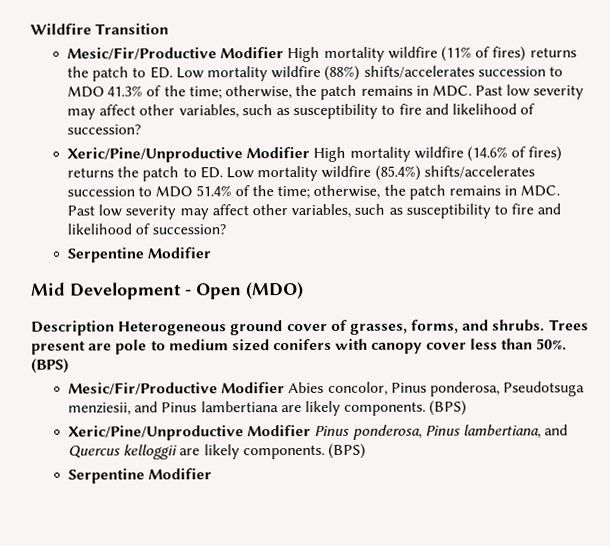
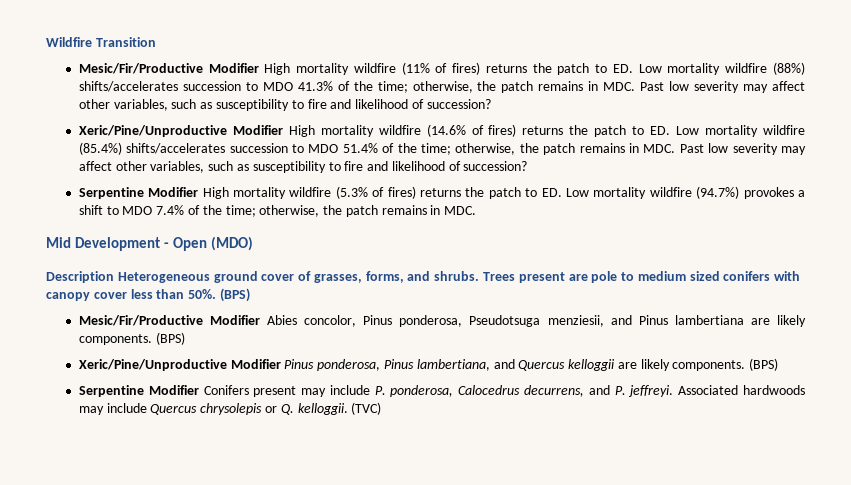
  Xeric/Pine/Unproductive Modifier High mortality wildfire (14.6% of fires) returns the patch to ED. Low mortality wildfire (85.4%) shifts/accelerates succession to MDO 51.4% of the time; otherwise, the patch remains in MDC. Past low severity may affect other variables, such as susceptibility to fire and likelihood of succession?
- Serpentine Modifier
+ Serpentine Modifier High mortality wildfire (5.3% of fires) returns the patch to ED. Low mortality wildfire (94.7%) provokes a shift to MDO 7.4% of the time; otherwise, the patch remains in MDC.
  Xeric/Pine/Unproductive Modifier Pinus ponderosa, Pinus lambertiana, and Quercus kelloggii are likely components. (BPS)
- Serpentine Modifier
+ Serpentine Modifier Conifers present may include P. ponderosa, Calocedrus decurrens, and P. jeffreyi. Associated hardwoods may include Quercus chrysolepis or Q. kelloggii. (TVC)

